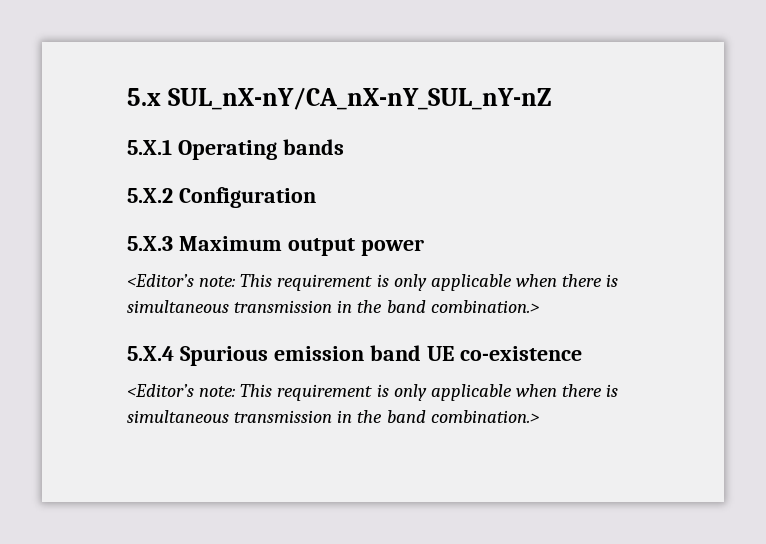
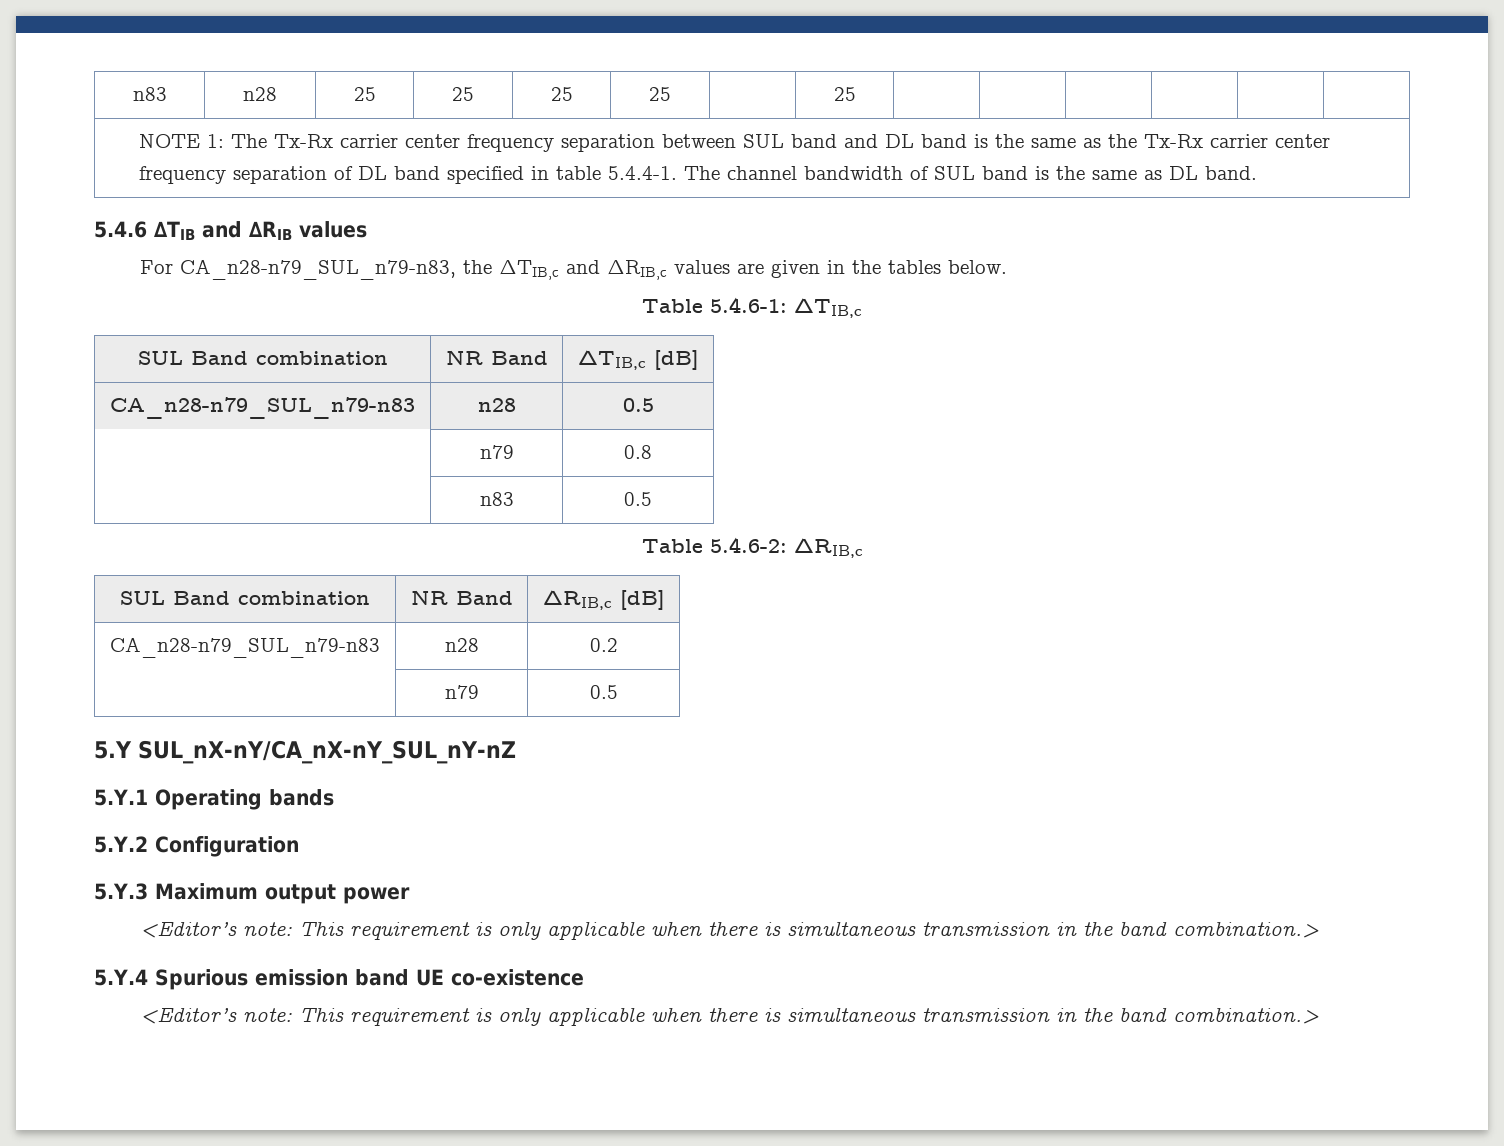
- 5.x SUL_nX-nY/CA_nX-nY_SUL_nY-nZ
+ n83 | n28 | 25 | 25 | 25 | 25 | | 25 | | | | | |
+ NOTE 1: The Tx-Rx carrier center frequency separation between SUL band and DL band is the same as the Tx-Rx carrier center frequency separation of DL band specified in table 5.4.4-1. The channel bandwidth of SUL band is the same as DL band.
+ 5.4.6 ∆TIB and ∆RIB values
+ For CA_n28-n79_SUL_n79-n83, the ΔTIB,c and ΔRIB,c values are given in the tables below.
+ Table 5.4.6-1: ΔTIB,c
+ SUL Band combination | NR Band | ΔTIB,c [dB]
+ CA_n28-n79_SUL_n79-n83 | n28 | 0.5
+ | n79 | 0.8
+ | n83 | 0.5
+ Table 5.4.6-2: ΔRIB,c
+ SUL Band combination | NR Band | ΔRIB,c [dB]
+ CA_n28-n79_SUL_n79-n83 | n28 | 0.2
+ | n79 | 0.5
+ 5.Y SUL_nX-nY/CA_nX-nY_SUL_nY-nZ
- 5.X.1 Operating bands
+ 5.Y.1 Operating bands
- 5.X.2 Configuration
+ 5.Y.2 Configuration
- 5.X.3 Maximum output power
+ 5.Y.3 Maximum output power
- 5.X.4 Spurious emission band UE co-existence
+ 5.Y.4 Spurious emission band UE co-existence

